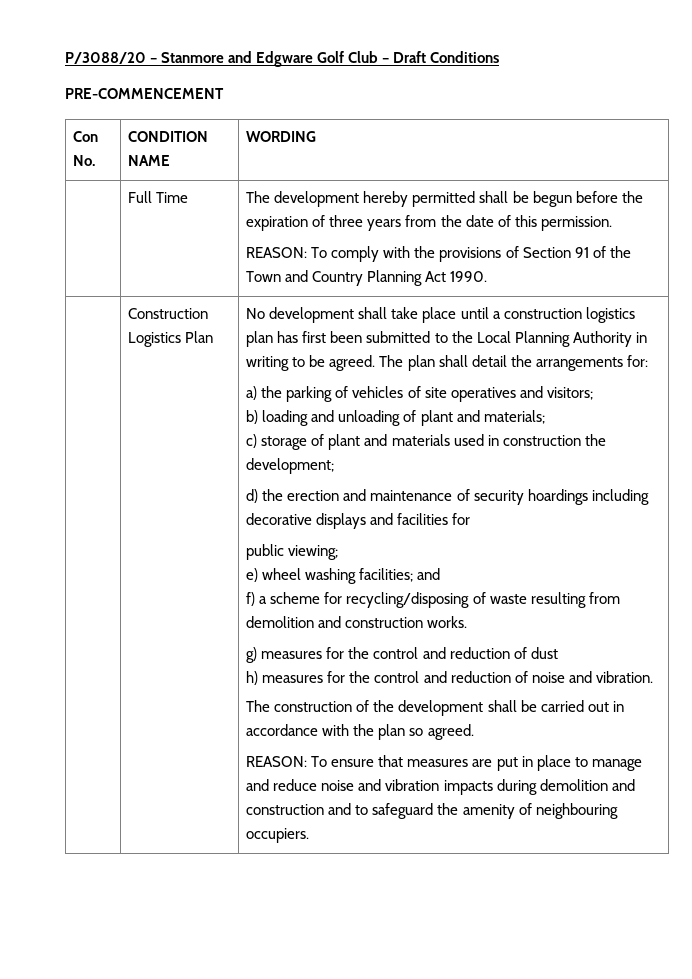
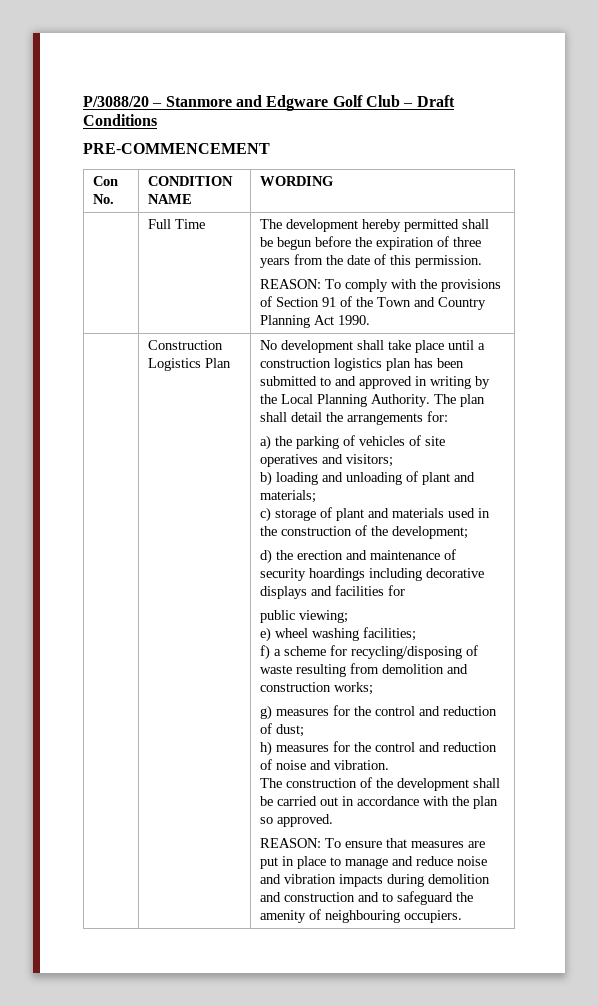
- No development shall take place until a construction logistics plan has first been submitted to the Local Planning Authority in writing to be agreed.
+ No development shall take place until a construction logistics plan has been submitted to and approved in writing by the Local Planning Authority.
- c) storage of plant and materials used in construction the development;
+ c) storage of plant and materials used in the construction of the development;
- e) wheel washing facilities; and
+ e) wheel washing facilities;
- f) a scheme for recycling/disposing of waste resulting from demolition and construction works.
+ f) a scheme for recycling/disposing of waste resulting from demolition and construction works;
- g) measures for the control and reduction of dust
+ g) measures for the control and reduction of dust;
- The construction of the development shall be carried out in accordance with the plan so agreed.
+ The construction of the development shall be carried out in accordance with the plan so approved.

